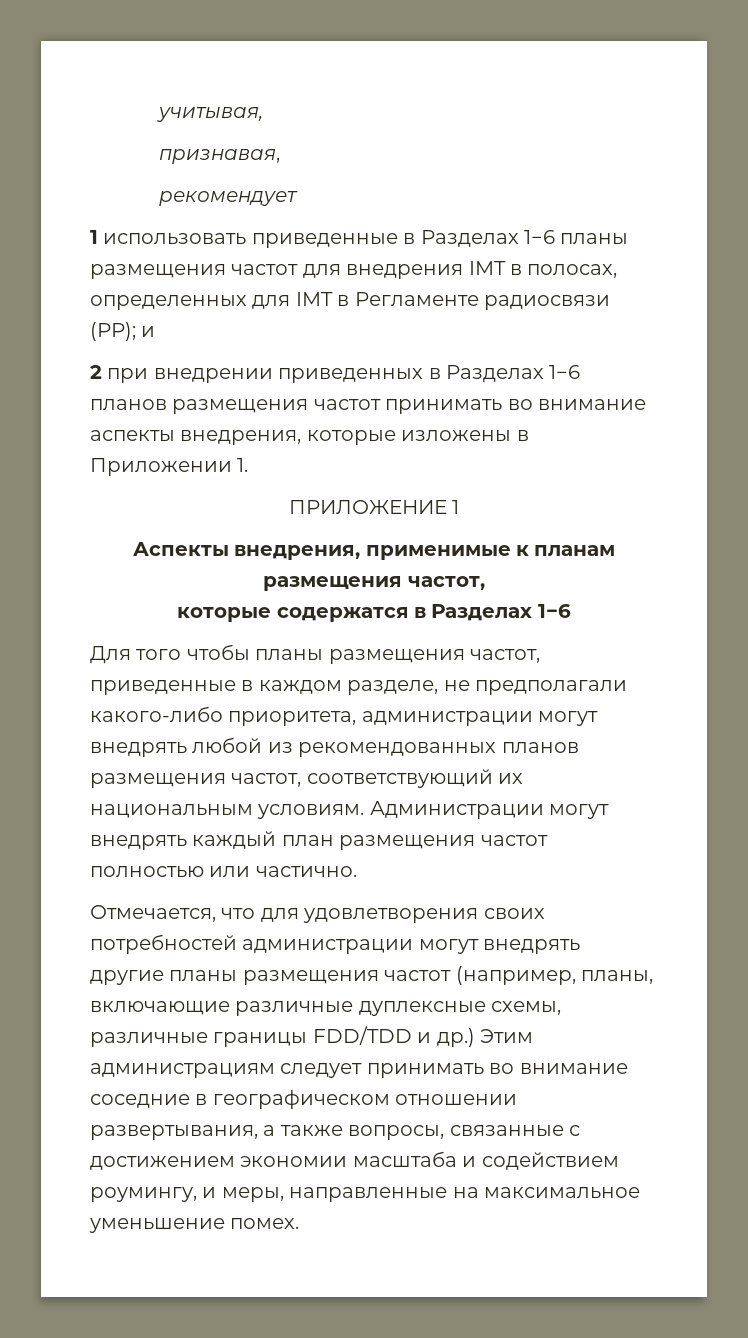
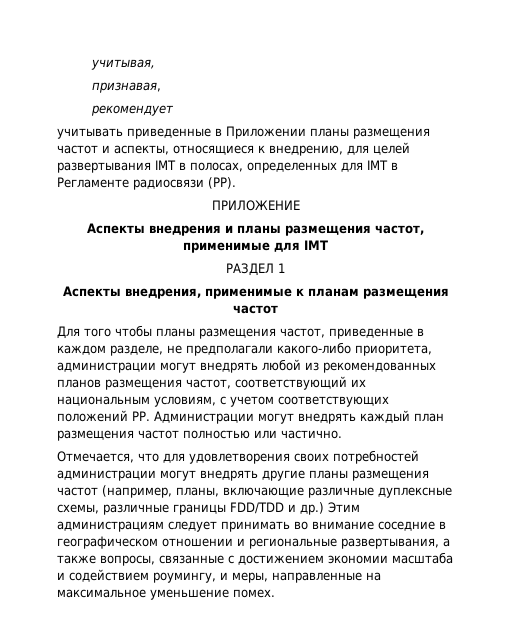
- 1 использовать приведенные в Разделах 1−6 планы размещения частот для внедрения IMT в полосах, определенных для IMT в Регламенте радиосвязи (РР); и
- 2 при внедрении приведенных в Разделах 1−6 планов размещения частот принимать во внимание аспекты внедрения, которые изложены в Приложении 1.
- ПРИЛОЖЕНИЕ 1
+ учитывать приведенные в Приложении планы размещения частот и аспекты, относящиеся к внедрению, для целей развертывания IMT в полосах, определенных для IMT в Регламенте радиосвязи (РР).
+ ПРИЛОЖЕНИЕ
+ Аспекты внедрения и планы размещения частот, применимые для IMT
+ РАЗДЕЛ 1
- Аспекты внедрения, применимые к планам размещения частот,
- которые содержатся в Разделах 1−6
+ Аспекты внедрения, применимые к планам размещения частот
- Для того чтобы планы размещения частот, приведенные в каждом разделе, не предполагали какого-либо приоритета, администрации могут внедрять любой из рекомендованных планов размещения частот, соответствующий их национальным условиям. Администрации могут внедрять каждый план размещения частот полностью или частично.
+ Для того чтобы планы размещения частот, приведенные в каждом разделе, не предполагали какого-либо приоритета, администрации могут внедрять любой из рекомендованных планов размещения частот, соответствующий их национальным условиям, с учетом соответствующих положений РР. Администрации могут внедрять каждый план размещения частот полностью или частично.
- Отмечается, что для удовлетворения своих потребностей администрации могут внедрять другие планы размещения частот (например, планы, включающие различные дуплексные схемы, различные границы FDD/TDD и др.) Этим администрациям следует принимать во внимание соседние в географическом отношении развертывания, а также вопросы, связанные с достижением экономии масштаба и содействием роумингу, и меры, направленные на максимальное уменьшение помех.
+ Отмечается, что для удовлетворения своих потребностей администрации могут внедрять другие планы размещения частот (например, планы, включающие различные дуплексные схемы, различные границы FDD/TDD и др.) Этим администрациям следует принимать во внимание соседние в географическом отношении и региональные развертывания, а также вопросы, связанные с достижением экономии масштаба и содействием роумингу, и меры, направленные на максимальное уменьшение помех.

